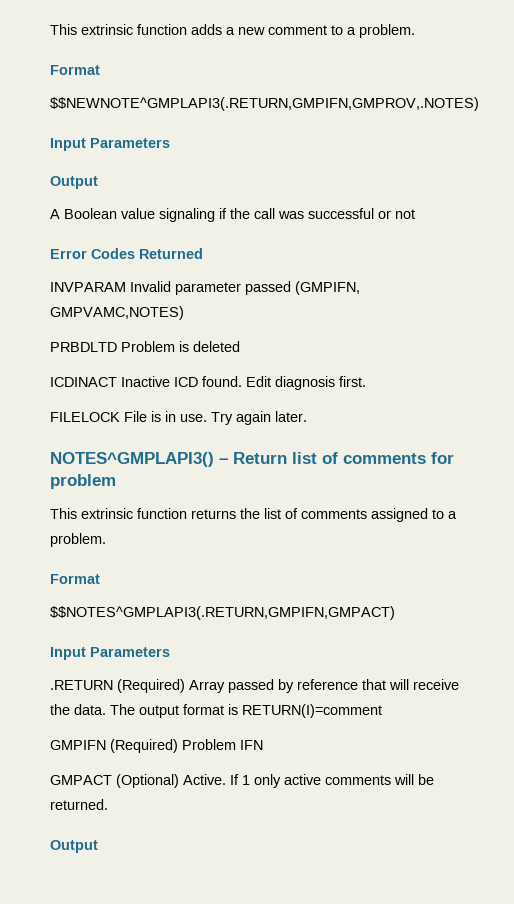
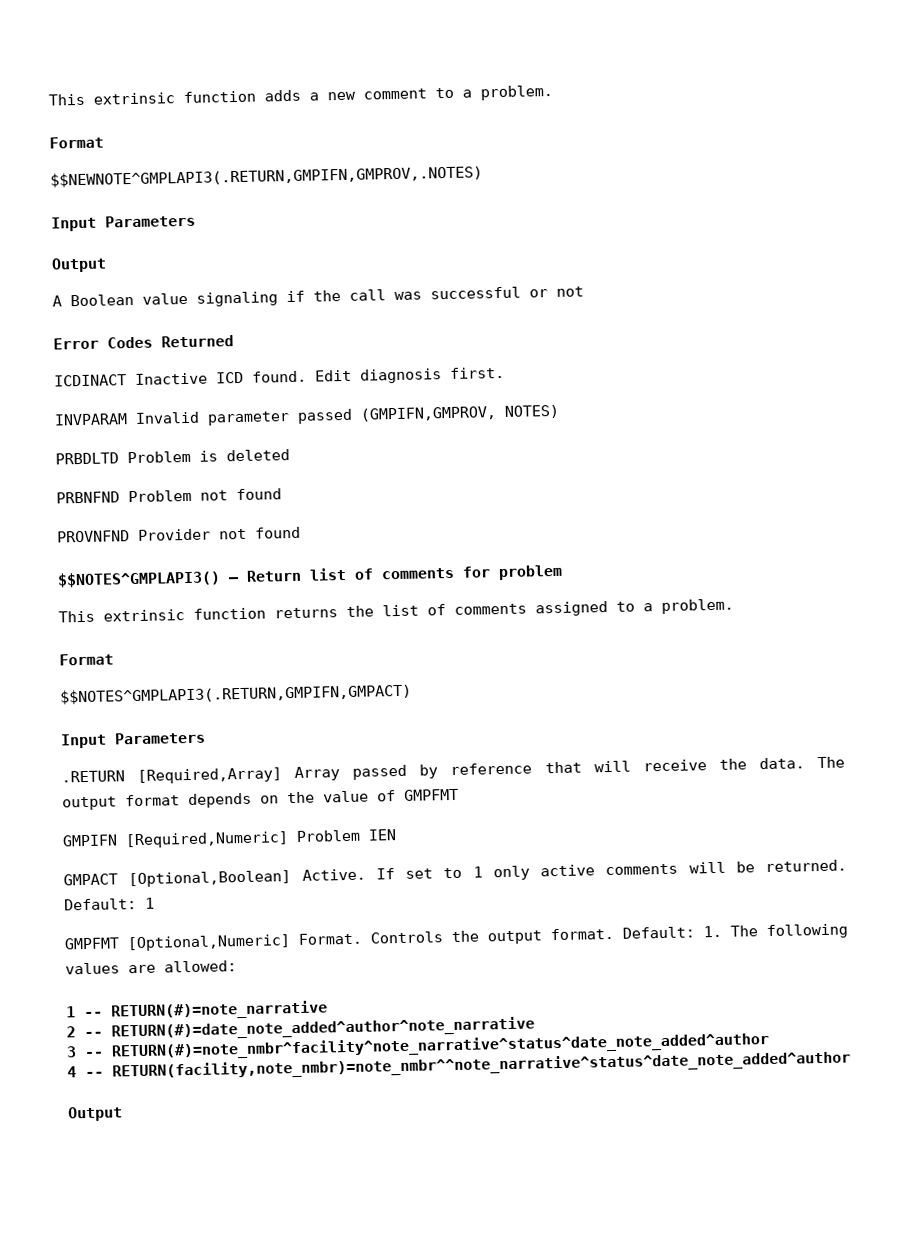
- INVPARAM Invalid parameter passed (GMPIFN, GMPVAMC,NOTES)
- PRBDLTD Problem is deleted
- FILELOCK File is in use. Try again later.
- NOTES^GMPLAPI3() – Return list of comments for problem
+ INVPARAM Invalid parameter passed (GMPIFN,GMPROV, NOTES)
+ PRBDLTD Problem is deleted
+ PRBNFND Problem not found
+ PROVNFND Provider not found
+ $$NOTES^GMPLAPI3() – Return list of comments for problem
- .RETURN (Required) Array passed by reference that will receive the data.
+ .RETURN [Required,Array] Array passed by reference that will receive the data.
- The output format is RETURN(I)=comment
- GMPIFN (Required) Problem IFN
+ The output format depends on the value of GMPFMT
+ GMPIFN [Required,Numeric] Problem IEN
- GMPACT (Optional) Active.
+ GMPACT [Optional,Boolean] Active.
- If 1 only active comments will be returned.
+ If set to 1 only active comments will be returned. Default: 1
+ GMPFMT [Optional,Numeric] Format. Controls the output format. Default: 1. The following values are allowed:
+ 1 -- RETURN(#)=note_narrative
+ 2 -- RETURN(#)=date_note_added^author^note_narrative
+ 3 -- RETURN(#)=note_nmbr^facility^note_narrative^status^date_note_added^author
+ 4 -- RETURN(facility,note_nmbr)=note_nmbr^^note_narrative^status^date_note_added^author

